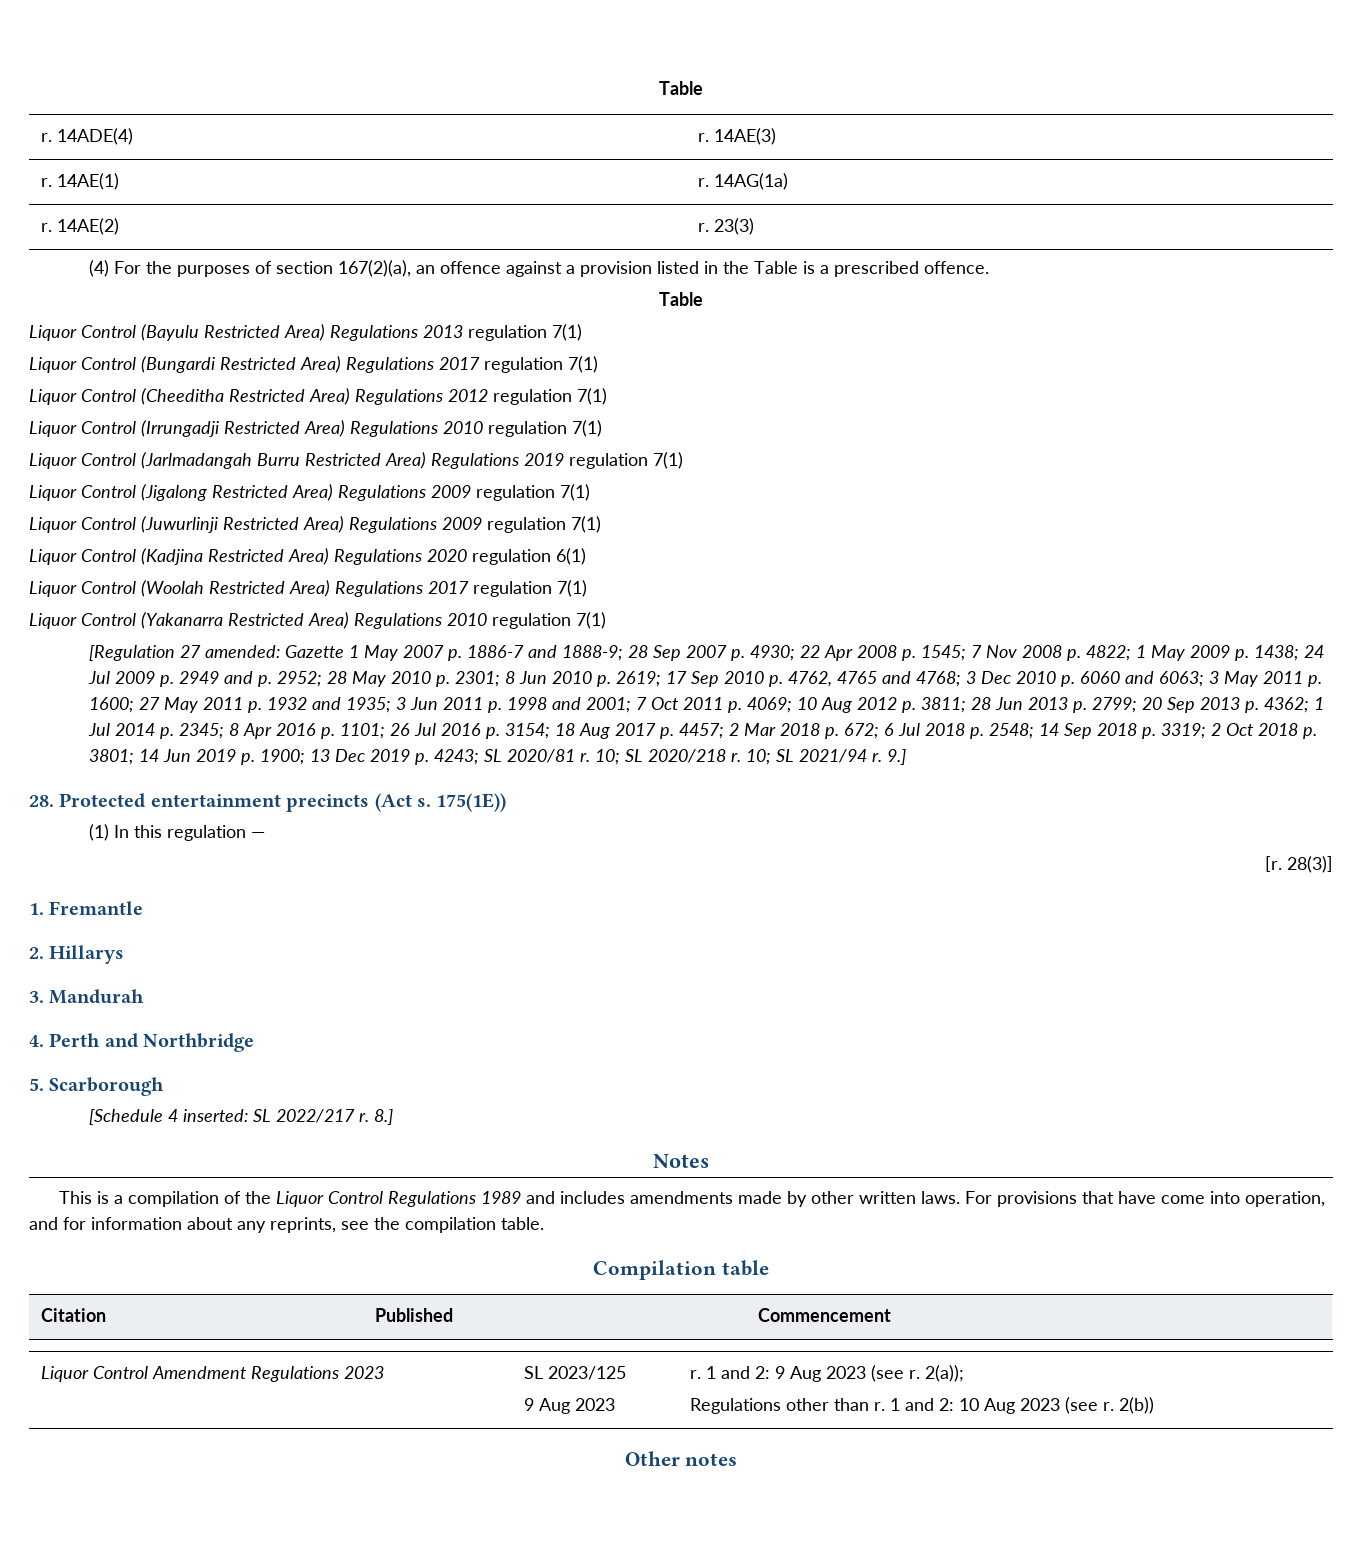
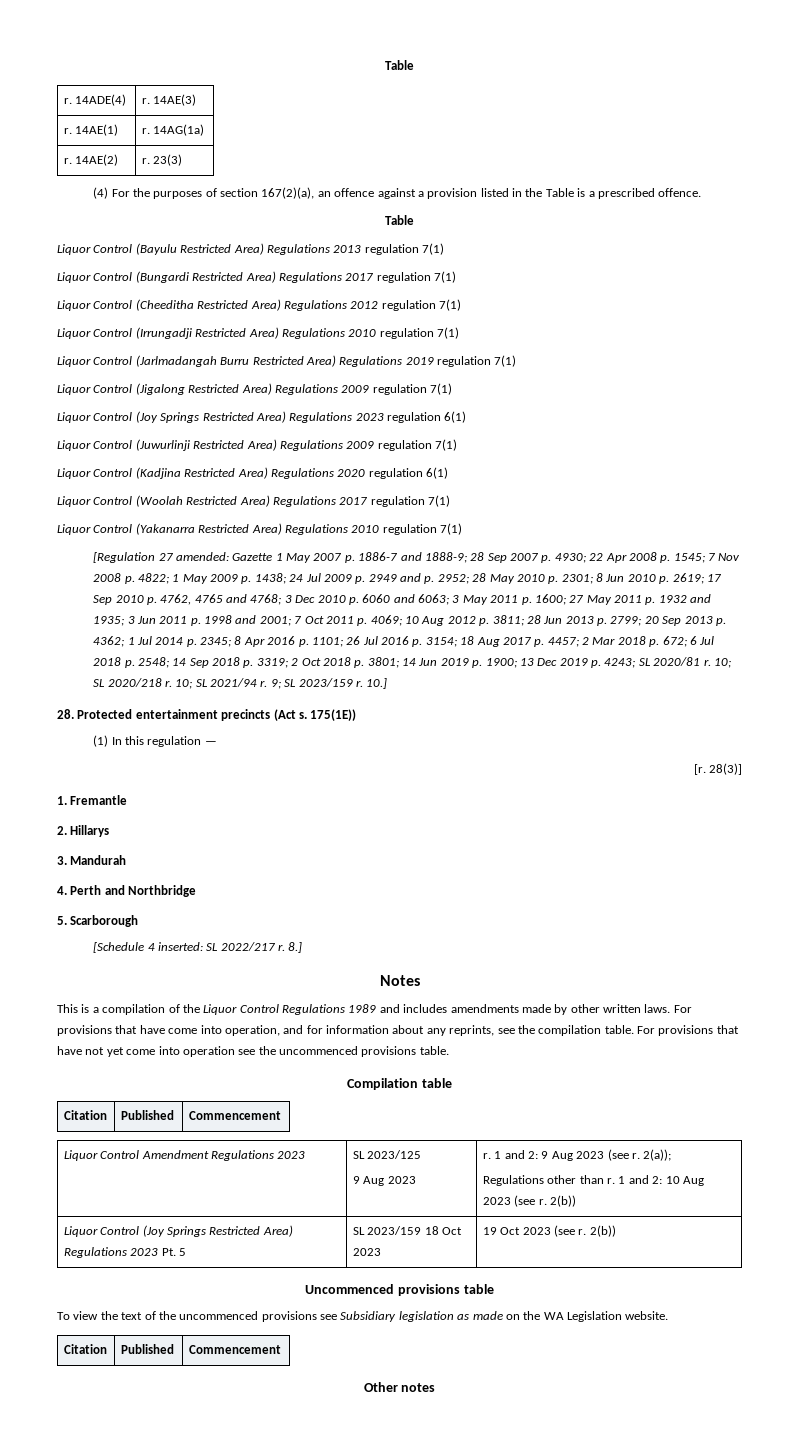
+ Liquor Control (Joy Springs Restricted Area) Regulations 2023 regulation 6(1)
- 9.]
+ 9; SL 2023/159 r. 10.]
+ For provisions that have not yet come into operation see the uncommenced provisions table.
+ Liquor Control (Joy Springs Restricted Area) Regulations 2023 Pt. 5 | SL 2023/159 18 Oct 2023 | 19 Oct 2023 (see r. 2(b))
+ Uncommenced provisions table
+ To view the text of the uncommenced provisions see Subsidiary legislation as made on the WA Legislation website.
+ Citation | Published | Commencement

